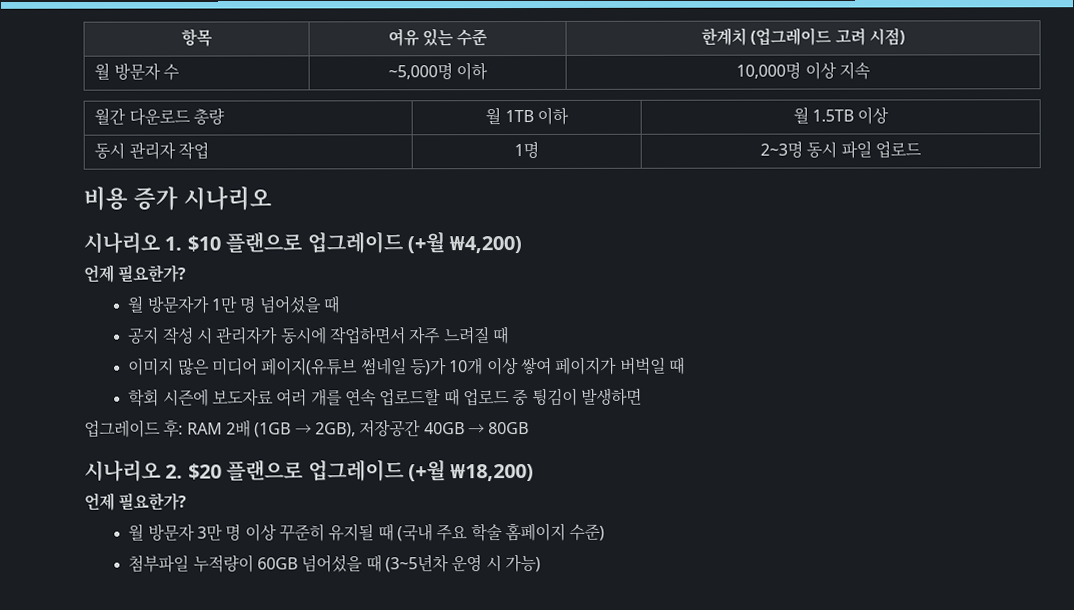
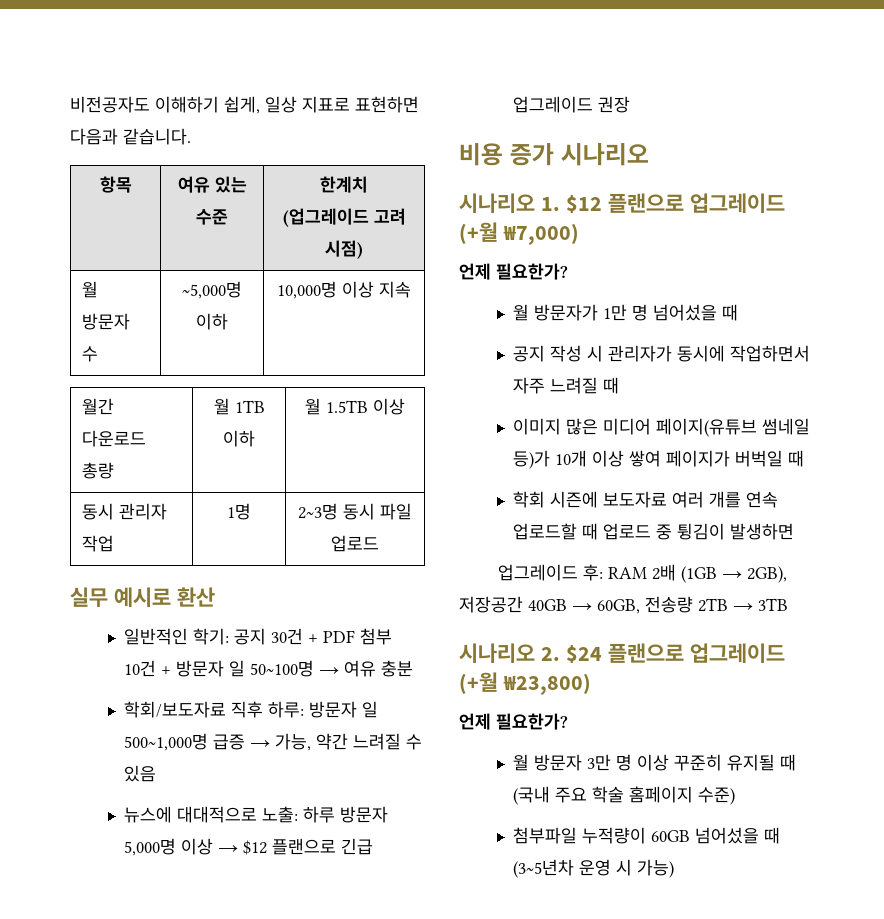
+ 비전공자도 이해하기 쉽게, 일상 지표로 표현하면 다음과 같습니다.
+ 실무 예시로 환산
+ 일반적인 학기: 공지 30건 + PDF 첨부 10건 + 방문자 일 50~100명 → 여유 충분
+ 학회/보도자료 직후 하루: 방문자 일 500~1,000명 급증 → 가능, 약간 느려질 수 있음
+ 뉴스에 대대적으로 노출: 하루 방문자 5,000명 이상 → $12 플랜으로 긴급 업그레이드 권장
- 시나리오 1. $10 플랜으로 업그레이드 (+월 ₩4,200)
+ 시나리오 1. $12 플랜으로 업그레이드 (+월 ₩7,000)
- 업그레이드 후: RAM 2배 (1GB → 2GB), 저장공간 40GB → 80GB
+ 업그레이드 후: RAM 2배 (1GB → 2GB), 저장공간 40GB → 60GB, 전송량 2TB → 3TB
- 시나리오 2. $20 플랜으로 업그레이드 (+월 ₩18,200)
+ 시나리오 2. $24 플랜으로 업그레이드 (+월 ₩23,800)

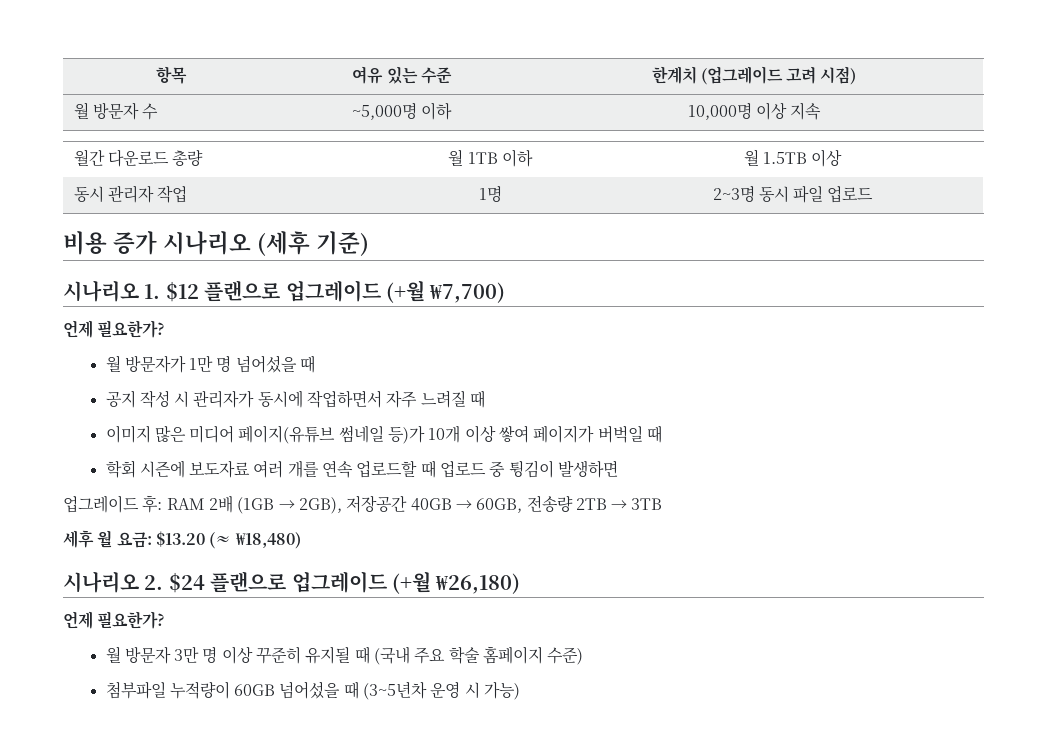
- 비전공자도 이해하기 쉽게, 일상 지표로 표현하면 다음과 같습니다.
- 실무 예시로 환산
- 일반적인 학기: 공지 30건 + PDF 첨부 10건 + 방문자 일 50~100명 → 여유 충분
- 학회/보도자료 직후 하루: 방문자 일 500~1,000명 급증 → 가능, 약간 느려질 수 있음
- 뉴스에 대대적으로 노출: 하루 방문자 5,000명 이상 → $12 플랜으로 긴급 업그레이드 권장
- 비용 증가 시나리오
+ 비용 증가 시나리오 (세후 기준)
- 시나리오 1. $12 플랜으로 업그레이드 (+월 ₩7,000)
+ 시나리오 1. $12 플랜으로 업그레이드 (+월 ₩7,700)
+ 세후 월 요금: $13.20 (≈ ₩18,480)
- 시나리오 2. $24 플랜으로 업그레이드 (+월 ₩23,800)
+ 시나리오 2. $24 플랜으로 업그레이드 (+월 ₩26,180)

